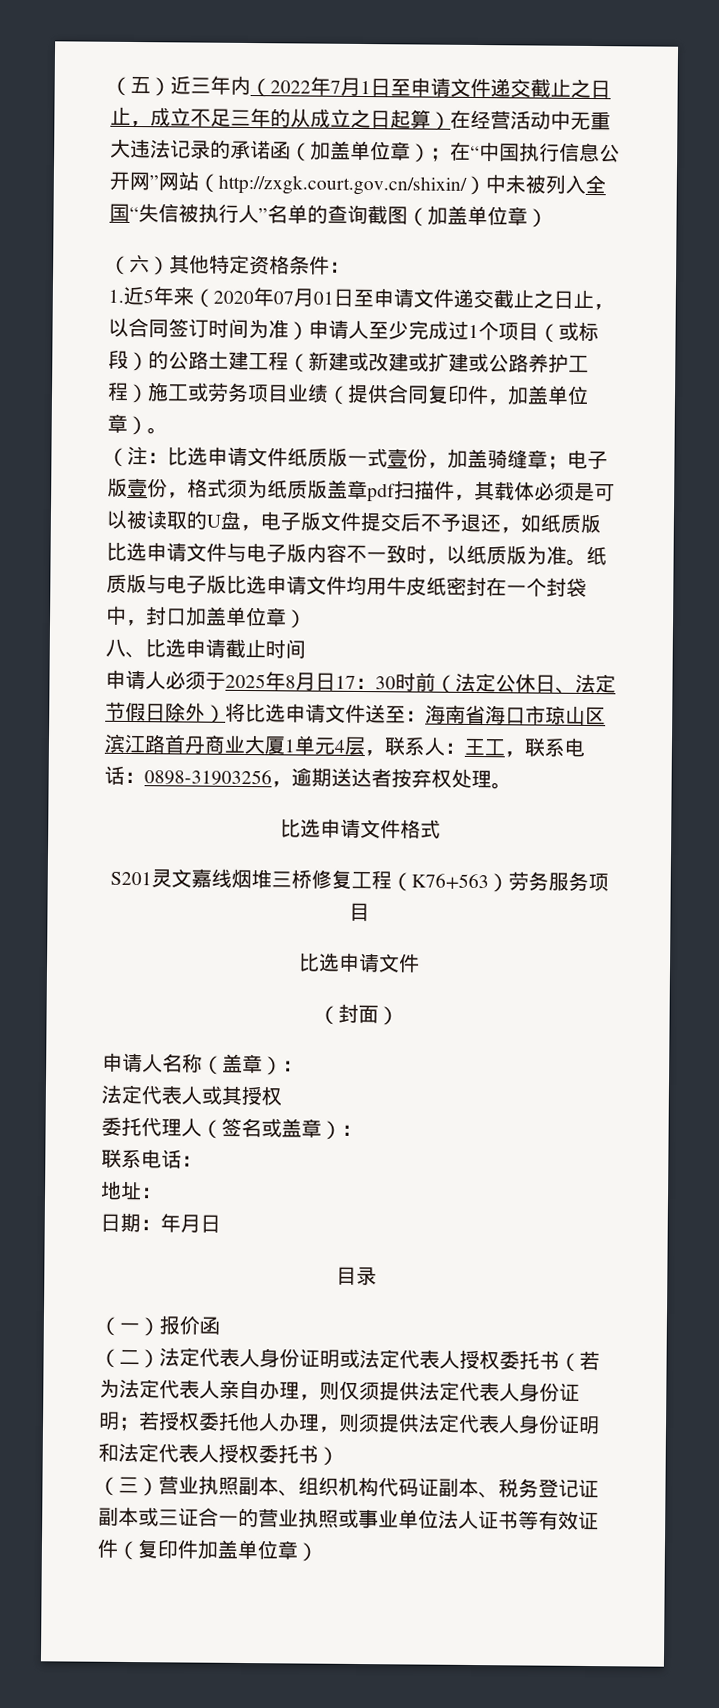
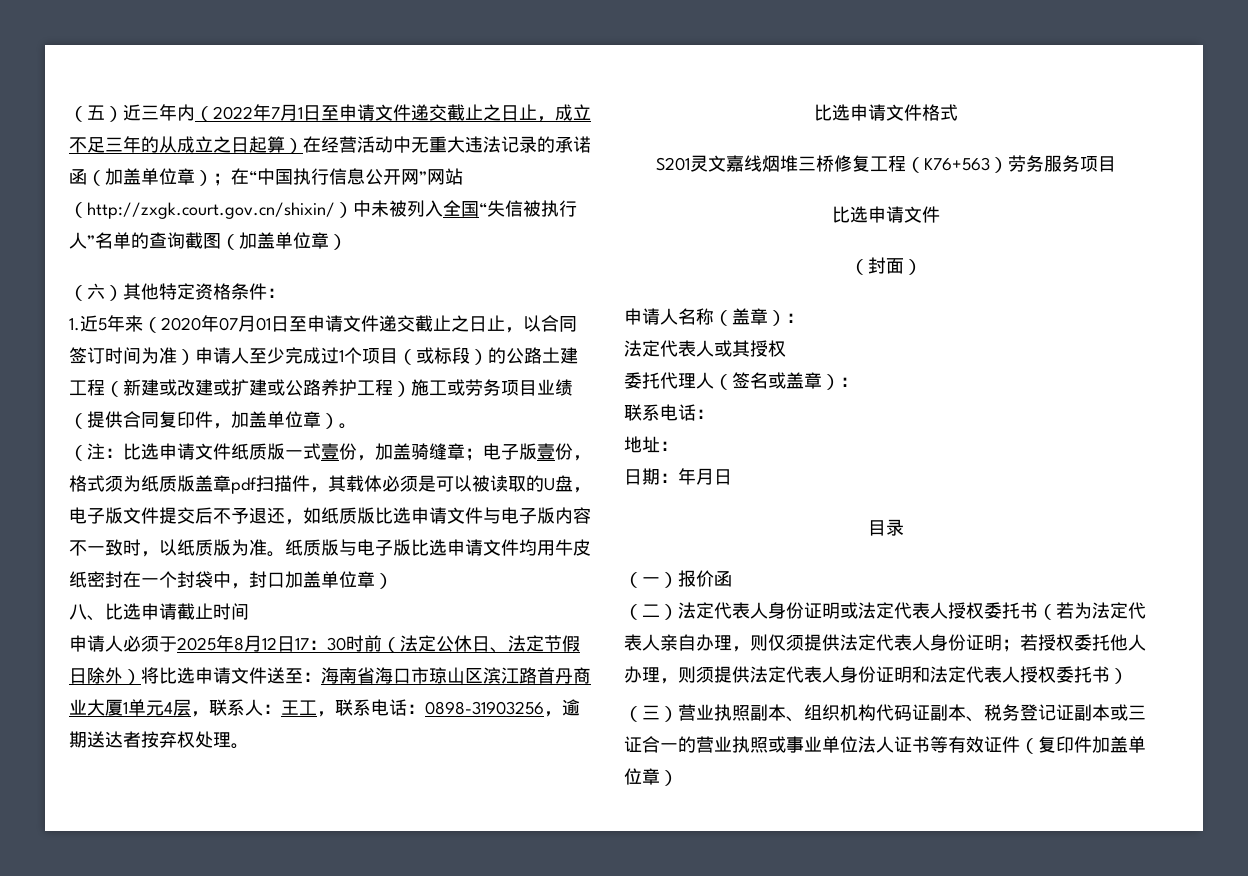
- 申请人必须于2025年8月日17：30时前（法定公休日、法定节假日除外）将比选申请文件送至：海南省海口市琼山区滨江路首丹商业大厦1单元4层，联系人：王工，联系电话：0898-31903256，逾期送达者按弃权处理。
+ 申请人必须于2025年8月12日17：30时前（法定公休日、法定节假日除外）将比选申请文件送至：海南省海口市琼山区滨江路首丹商业大厦1单元4层，联系人：王工，联系电话：0898-31903256，逾期送达者按弃权处理。

